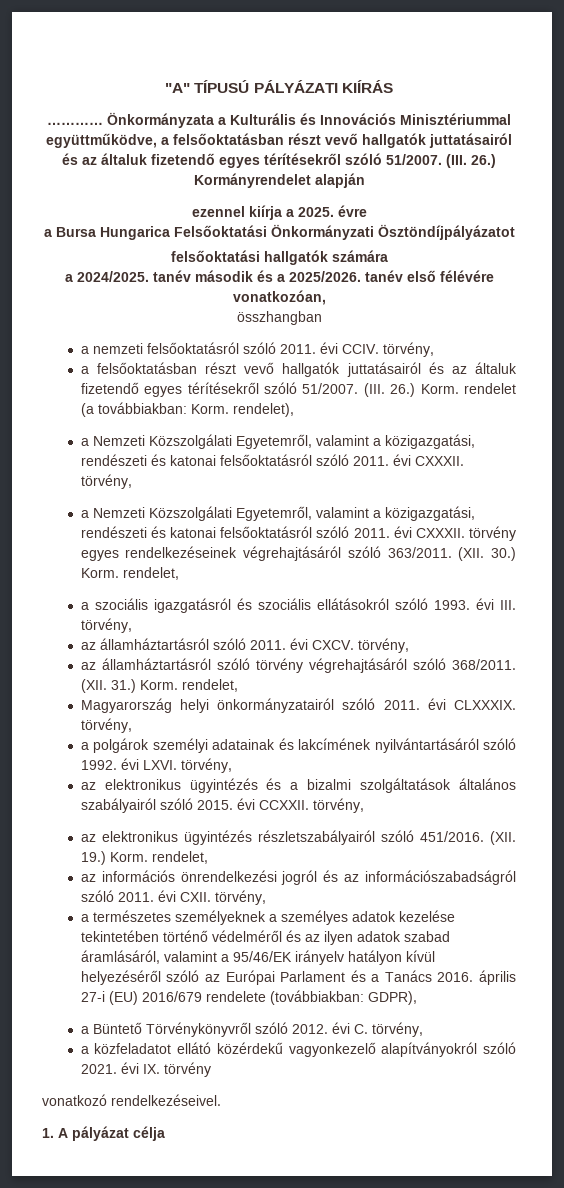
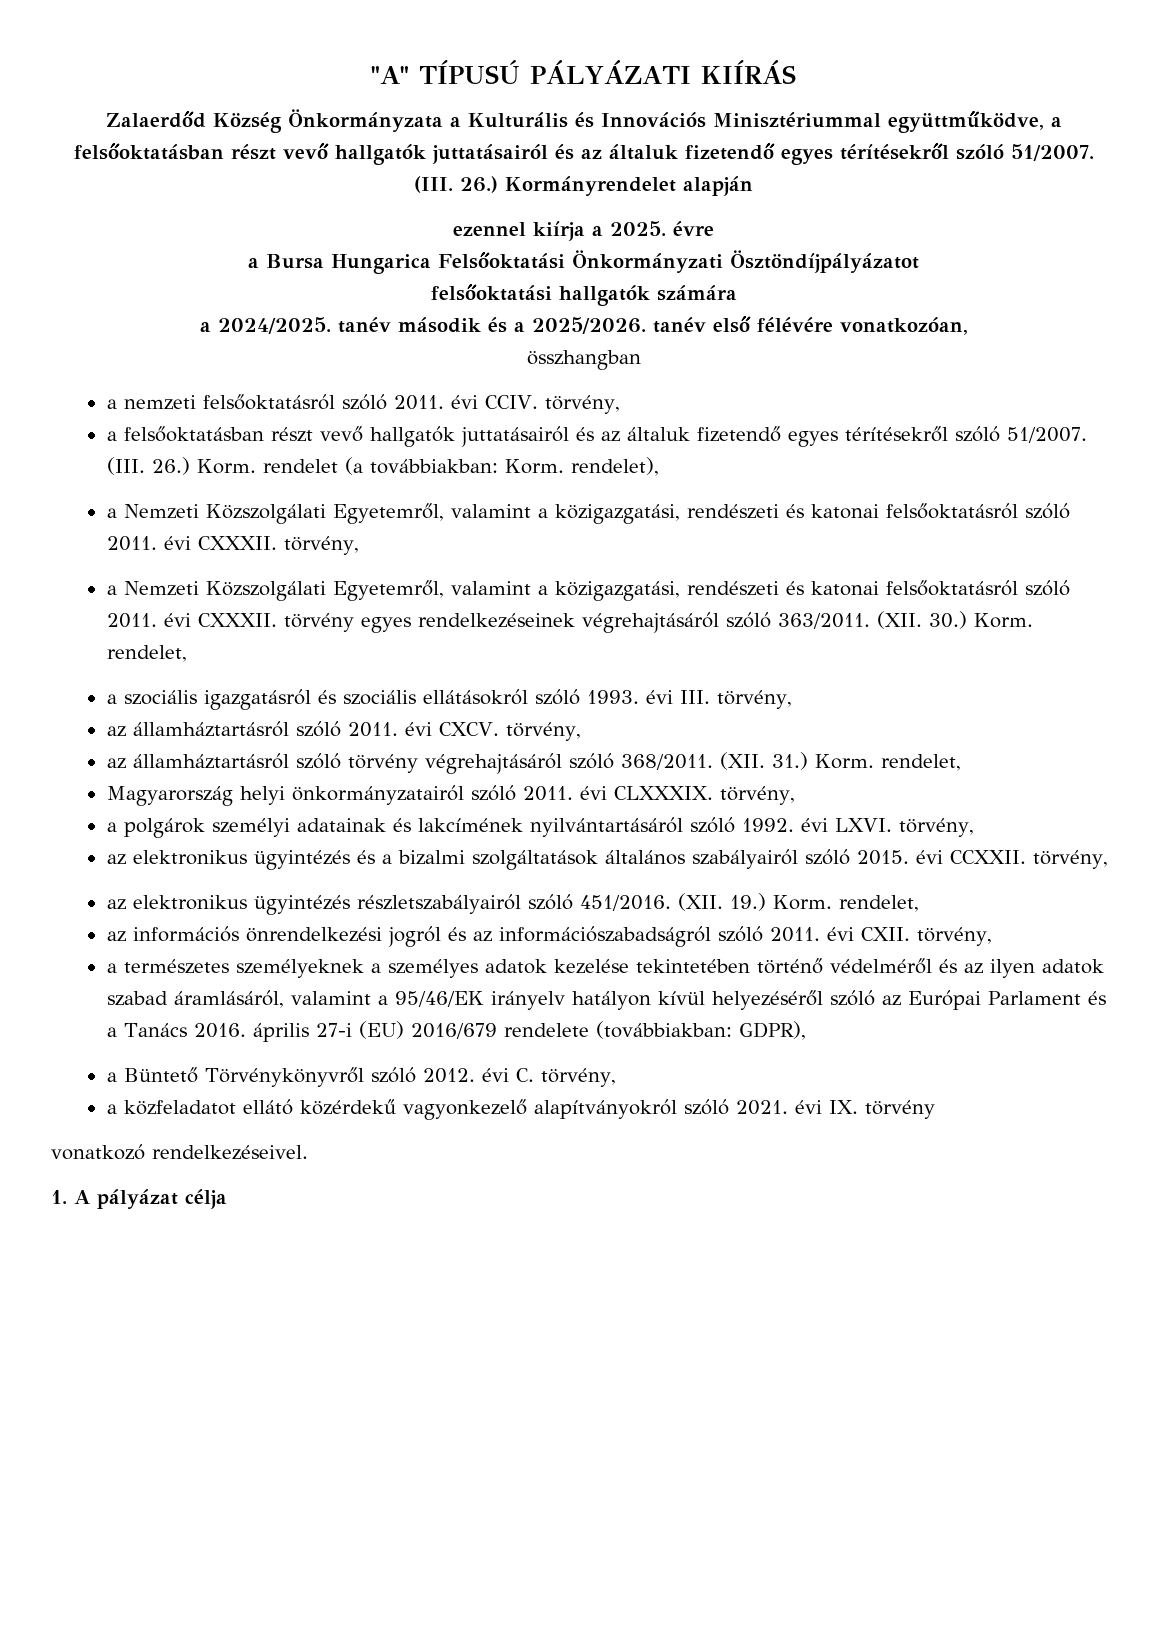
- ………… Önkormányzata a Kulturális és Innovációs Minisztériummal együttműködve, a felsőoktatásban részt vevő hallgatók juttatásairól és az általuk fizetendő egyes térítésekről szóló 51/2007.
+ Zalaerdőd Község Önkormányzata a Kulturális és Innovációs Minisztériummal együttműködve, a felsőoktatásban részt vevő hallgatók juttatásairól és az általuk fizetendő egyes térítésekről szóló 51/2007.

